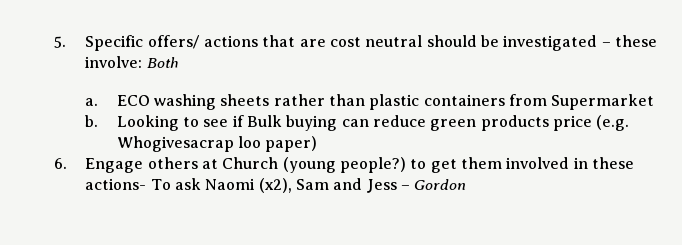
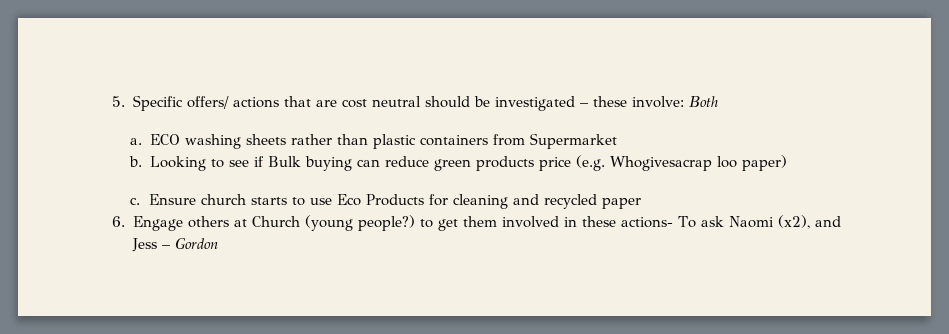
+ c. Ensure church starts to use Eco Products for cleaning and recycled paper
- 6. Engage others at Church (young people?) to get them involved in these actions- To ask Naomi (x2), Sam and Jess – Gordon
+ 6. Engage others at Church (young people?) to get them involved in these actions- To ask Naomi (x2), and Jess – Gordon

